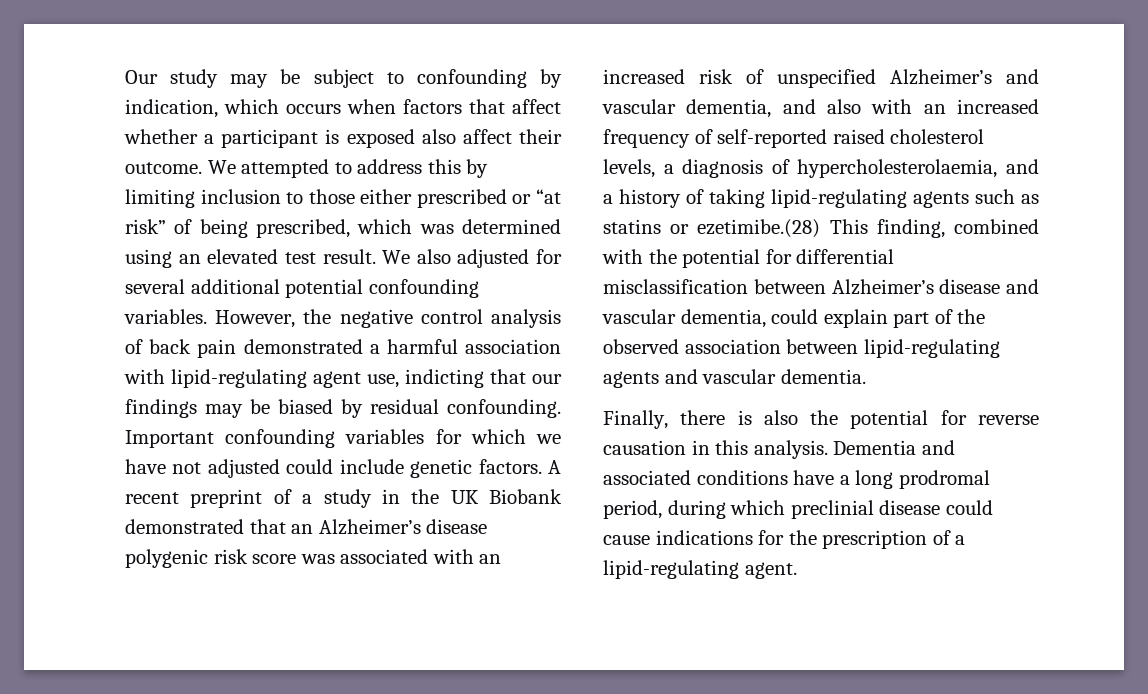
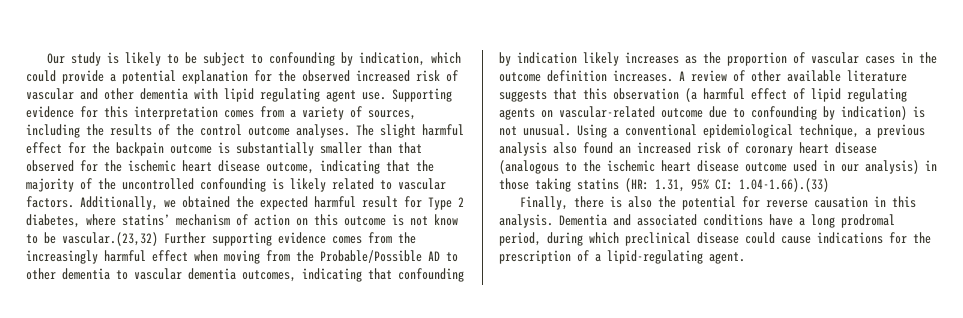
- Our study may be subject to confounding by indication, which occurs when factors that affect whether a participant is exposed also affect their outcome. We attempted to address this by limiting inclusion to those either prescribed or “at risk” of being prescribed, which was determined using an elevated test result. We also adjusted for several additional potential confounding variables. However, the negative control analysis of back pain demonstrated a harmful association with lipid-regulating agent use, indicting that our findings may be biased by residual confounding. Important confounding variables for which we have not adjusted could include genetic factors. A recent preprint of a study in the UK Biobank demonstrated that an Alzheimer’s disease polygenic risk score was associated with an increased risk of unspecified Alzheimer’s and vascular dementia, and also with an increased frequency of self-reported raised cholesterol levels, a diagnosis of hypercholesterolaemia, and a history of taking lipid-regulating agents such as statins or ezetimibe.(28) This finding, combined with the potential for differential misclassification between Alzheimer’s disease and vascular dementia, could explain part of the observed association between lipid-regulating agents and vascular dementia.
+ Our study is likely to be subject to confounding by indication, which could provide a potential explanation for the observed increased risk of vascular and other dementia with lipid regulating agent use. Supporting evidence for this interpretation comes from a variety of sources, including the results of the control outcome analyses. The slight harmful effect for the backpain outcome is substantially smaller than that observed for the ischemic heart disease outcome, indicating that the majority of the uncontrolled confounding is likely related to vascular factors. Additionally, we obtained the expected harmful result for Type 2 diabetes, where statins’ mechanism of action on this outcome is not know to be vascular.(23,32) Further supporting evidence comes from the increasingly harmful effect when moving from the Probable/Possible AD to other dementia to vascular dementia outcomes, indicating that confounding by indication likely increases as the proportion of vascular cases in the outcome definition increases. A review of other available literature suggests that this observation (a harmful effect of lipid regulating agents on vascular-related outcome due to confounding by indication) is not unusual. Using a conventional epidemiological technique, a previous analysis also found an increased risk of coronary heart disease (analogous to the ischemic heart disease outcome used in our analysis) in those taking statins (HR: 1.31, 95% CI: 1.04-1.66).(33)
- Dementia and associated conditions have a long prodromal period, during which preclinial disease could cause indications for the prescription of a lipid-regulating agent.
+ Dementia and associated conditions have a long prodromal period, during which preclinical disease could cause indications for the prescription of a lipid-regulating agent.

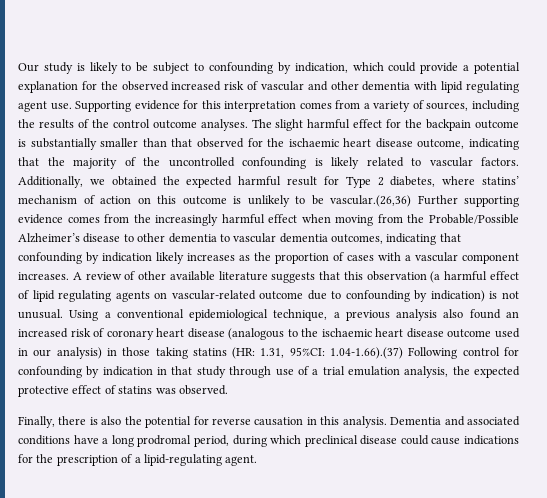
- The slight harmful effect for the backpain outcome is substantially smaller than that observed for the ischemic heart disease outcome, indicating that the majority of the uncontrolled confounding is likely related to vascular factors.
+ The slight harmful effect for the backpain outcome is substantially smaller than that observed for the ischaemic heart disease outcome, indicating that the majority of the uncontrolled confounding is likely related to vascular factors.
- Additionally, we obtained the expected harmful result for Type 2 diabetes, where statins’ mechanism of action on this outcome is not know to be vascular.(23,32) Further supporting evidence comes from the increasingly harmful effect when moving from the Probable/Possible AD to other dementia to vascular dementia outcomes, indicating that confounding by indication likely increases as the proportion of vascular cases in the outcome definition increases.
+ Additionally, we obtained the expected harmful result for Type 2 diabetes, where statins’ mechanism of action on this outcome is unlikely to be vascular.(26,36) Further supporting evidence comes from the increasingly harmful effect when moving from the Probable/Possible Alzheimer’s disease to other dementia to vascular dementia outcomes, indicating that confounding by indication likely increases as the proportion of cases with a vascular component increases.
- Using a conventional epidemiological technique, a previous analysis also found an increased risk of coronary heart disease (analogous to the ischemic heart disease outcome used in our analysis) in those taking statins (HR: 1.31, 95% CI: 1.04-1.66).(33)
+ Using a conventional epidemiological technique, a previous analysis also found an increased risk of coronary heart disease (analogous to the ischaemic heart disease outcome used in our analysis) in those taking statins (HR: 1.31, 95%CI: 1.04-1.66).(37) Following control for confounding by indication in that study through use of a trial emulation analysis, the expected protective effect of statins was observed.

